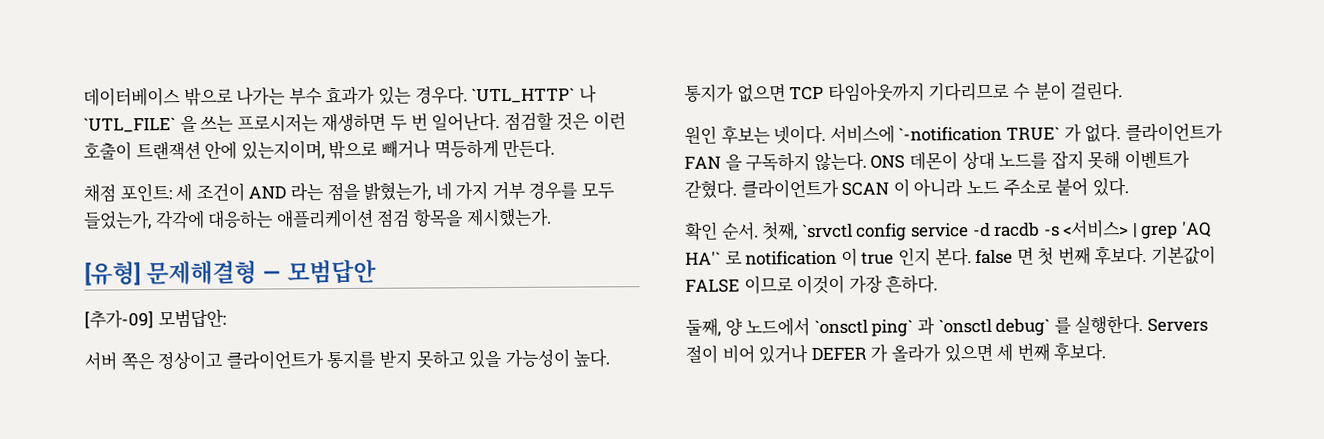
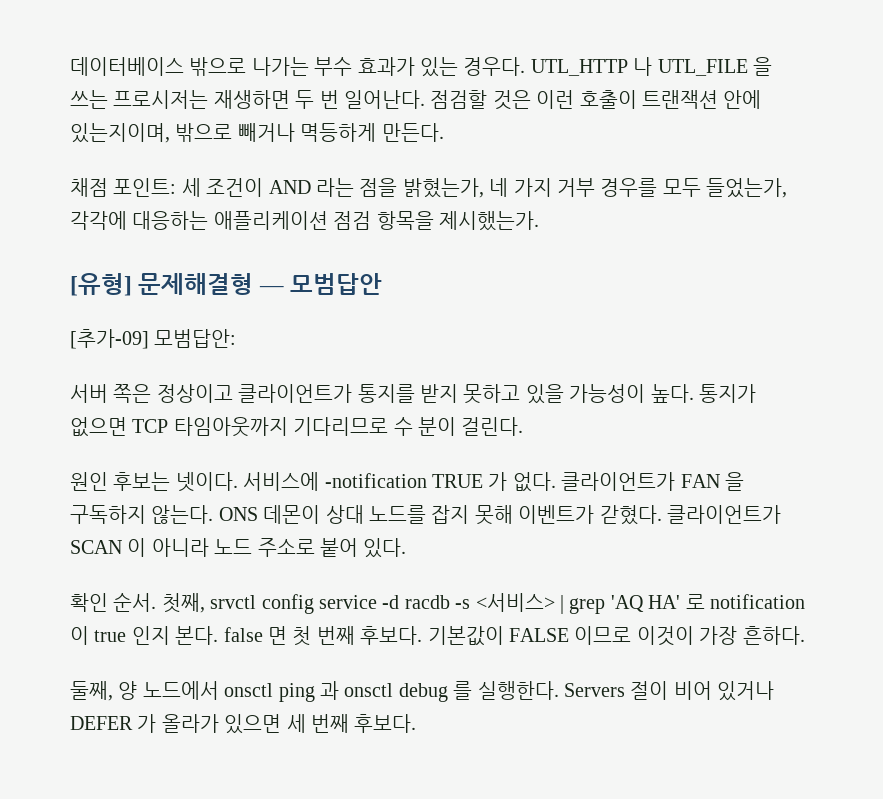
- `UTL_HTTP` 나 `UTL_FILE` 을 쓰는 프로시저는 재생하면 두 번 일어난다.
+ UTL_HTTP 나 UTL_FILE 을 쓰는 프로시저는 재생하면 두 번 일어난다.
- 서비스에 `-notification TRUE` 가 없다.
+ 서비스에 -notification TRUE 가 없다.
- 첫째, `srvctl config service -d racdb -s <서비스> | grep 'AQ HA'` 로 notification 이 true 인지 본다. false 면 첫 번째 후보다.
+ 첫째, srvctl config service -d racdb -s <서비스> | grep 'AQ HA' 로 notification 이 true 인지 본다. false 면 첫 번째 후보다.
- 둘째, 양 노드에서 `onsctl ping` 과 `onsctl debug` 를 실행한다.
+ 둘째, 양 노드에서 onsctl ping 과 onsctl debug 를 실행한다.

